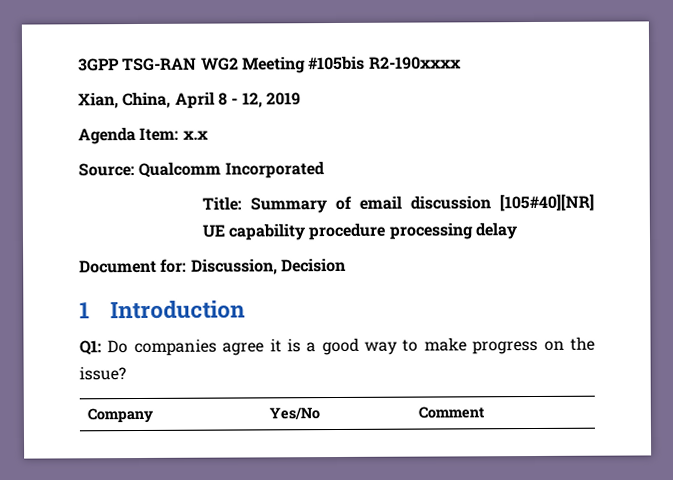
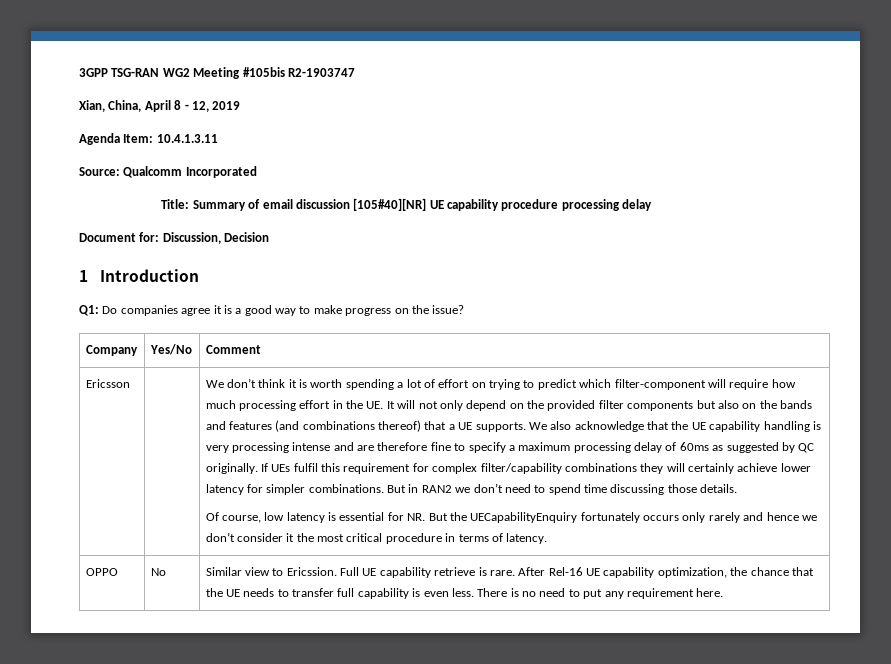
- 3GPP TSG-RAN WG2 Meeting #105bis R2-190xxxx
+ 3GPP TSG-RAN WG2 Meeting #105bis R2-1903747
- Agenda Item: x.x
+ Agenda Item: 10.4.1.3.11
+ Ericsson | | We don’t think it is worth spending a lot of effort on trying to predict which filter-component will require how much processing effort in the UE. It will not only depend on the provided filter components but also on the bands and features (and combinations thereof) that a UE supports. We also acknowledge that the UE capability handling is very processing intense and are therefore fine to specify a maximum processing delay of 60ms as suggested by QC originally. If UEs fulfil this requirement for complex filter/capability combinations they will certainly achieve lower latency for simpler combinations. But in RAN2 we don’t need to spend time discussing those details.
+ Of course, low latency is essential for NR. But the UECapabilityEnquiry fortunately occurs only rarely and hence we don’t consider it the most critical procedure in terms of latency.
+ OPPO | No | Similar view to Ericssion. Full UE capability retrieve is rare. After Rel-16 UE capability optimization, the chance that the UE needs to transfer full capability is even less. There is no need to put any requirement here.

